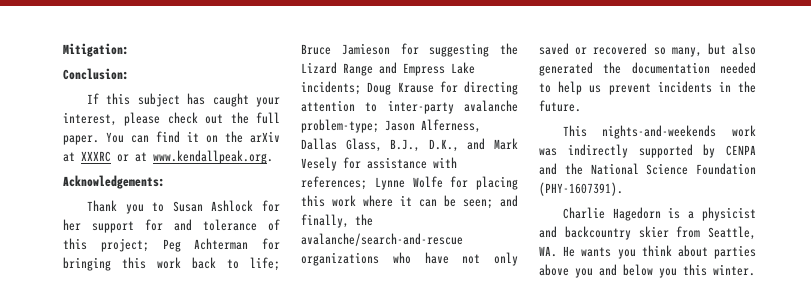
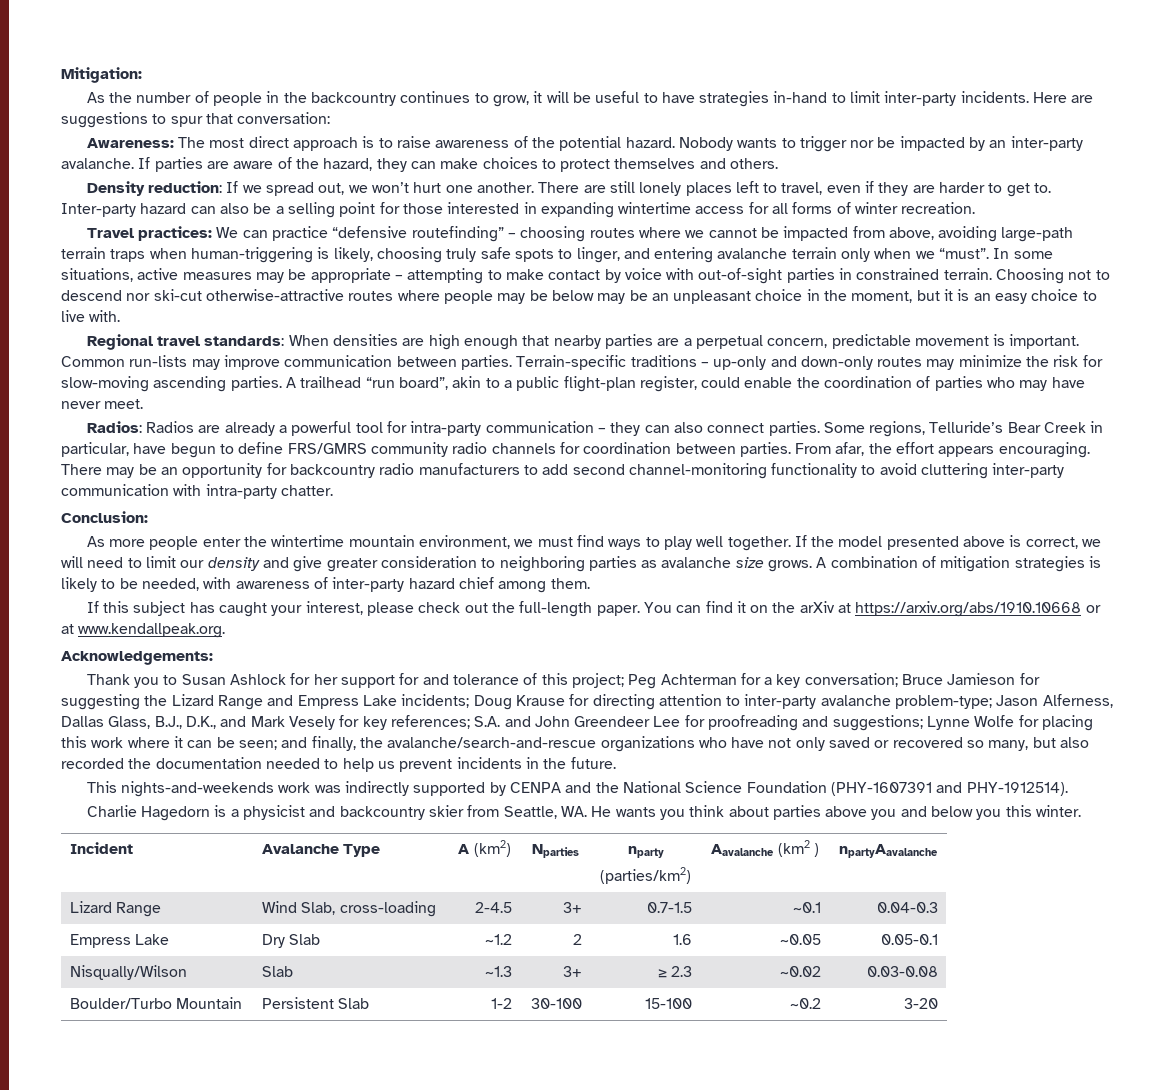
+ As the number of people in the backcountry continues to grow, it will be useful to have strategies in-hand to limit inter-party incidents. Here are suggestions to spur that conversation:
+ Awareness: The most direct approach is to raise awareness of the potential hazard. Nobody wants to trigger nor be impacted by an inter-party avalanche. If parties are aware of the hazard, they can make choices to protect themselves and others.
+ Density reduction: If we spread out, we won’t hurt one another. There are still lonely places left to travel, even if they are harder to get to. Inter-party hazard can also be a selling point for those interested in expanding wintertime access for all forms of winter recreation.
+ Travel practices: We can practice “defensive routefinding” – choosing routes where we cannot be impacted from above, avoiding large-path terrain traps when human-triggering is likely, choosing truly safe spots to linger, and entering avalanche terrain only when we “must”. In some situations, active measures may be appropriate – attempting to make contact by voice with out-of-sight parties in constrained terrain. Choosing not to descend nor ski-cut otherwise-attractive routes where people may be below may be an unpleasant choice in the moment, but it is an easy choice to live with.
+ Regional travel standards: When densities are high enough that nearby parties are a perpetual concern, predictable movement is important. Common run-lists may improve communication between parties. Terrain-specific traditions – up-only and down-only routes may minimize the risk for slow-moving ascending parties. A trailhead “run board”, akin to a public flight-plan register, could enable the coordination of parties who may have never meet.
+ Radios: Radios are already a powerful tool for intra-party communication – they can also connect parties. Some regions, Telluride’s Bear Creek in particular, have begun to define FRS/GMRS community radio channels for coordination between parties. From afar, the effort appears encouraging. There may be an opportunity for backcountry radio manufacturers to add second channel-monitoring functionality to avoid cluttering inter-party communication with intra-party chatter.
  Conclusion:
+ As more people enter the wintertime mountain environment, we must find ways to play well together. If the model presented above is correct, we will need to limit our density and give greater consideration to neighboring parties as avalanche size grows. A combination of mitigation strategies is likely to be needed, with awareness of inter-party hazard chief among them.
- If this subject has caught your interest, please check out the full paper.
+ If this subject has caught your interest, please check out the full-length paper.
- You can find it on the arXiv at XXXRC or at www.kendallpeak.org.
+ You can find it on the arXiv at https://arxiv.org/abs/1910.10668 or at www.kendallpeak.org.
- Peg Achterman for bringing this work back to life;
+ Peg Achterman for a key conversation;
- Jason Alferness, Dallas Glass, B.J., D.K., and Mark Vesely for assistance with references;
+ Jason Alferness, Dallas Glass, B.J., D.K., and Mark Vesely for key references; S.A. and John Greendeer Lee for proofreading and suggestions;
- and finally, the avalanche/search-and-rescue organizations who have not only saved or recovered so many, but also generated the documentation needed to help us prevent incidents in the future.
+ and finally, the avalanche/search-and-rescue organizations who have not only saved or recovered so many, but also recorded the documentation needed to help us prevent incidents in the future.
- This nights-and-weekends work was indirectly supported by CENPA and the National Science Foundation (PHY-1607391).
+ This nights-and-weekends work was indirectly supported by CENPA and the National Science Foundation (PHY-1607391 and PHY-1912514).
+ Incident | Avalanche Type | A (km2) | Nparties | nparty
+ (parties/km2) | Aavalanche (km2 ) | npartyAavalanche
+ Lizard Range | Wind Slab, cross-loading | 2-4.5 | 3+ | 0.7-1.5 | ~0.1 | 0.04-0.3
+ Empress Lake | Dry Slab | ~1.2 | 2 | 1.6 | ~0.05 | 0.05-0.1
+ Nisqually/Wilson | Slab | ~1.3 | 3+ | ≥ 2.3 | ~0.02 | 0.03-0.08
+ Boulder/Turbo Mountain | Persistent Slab | 1-2 | 30-100 | 15-100 | ~0.2 | 3-20

